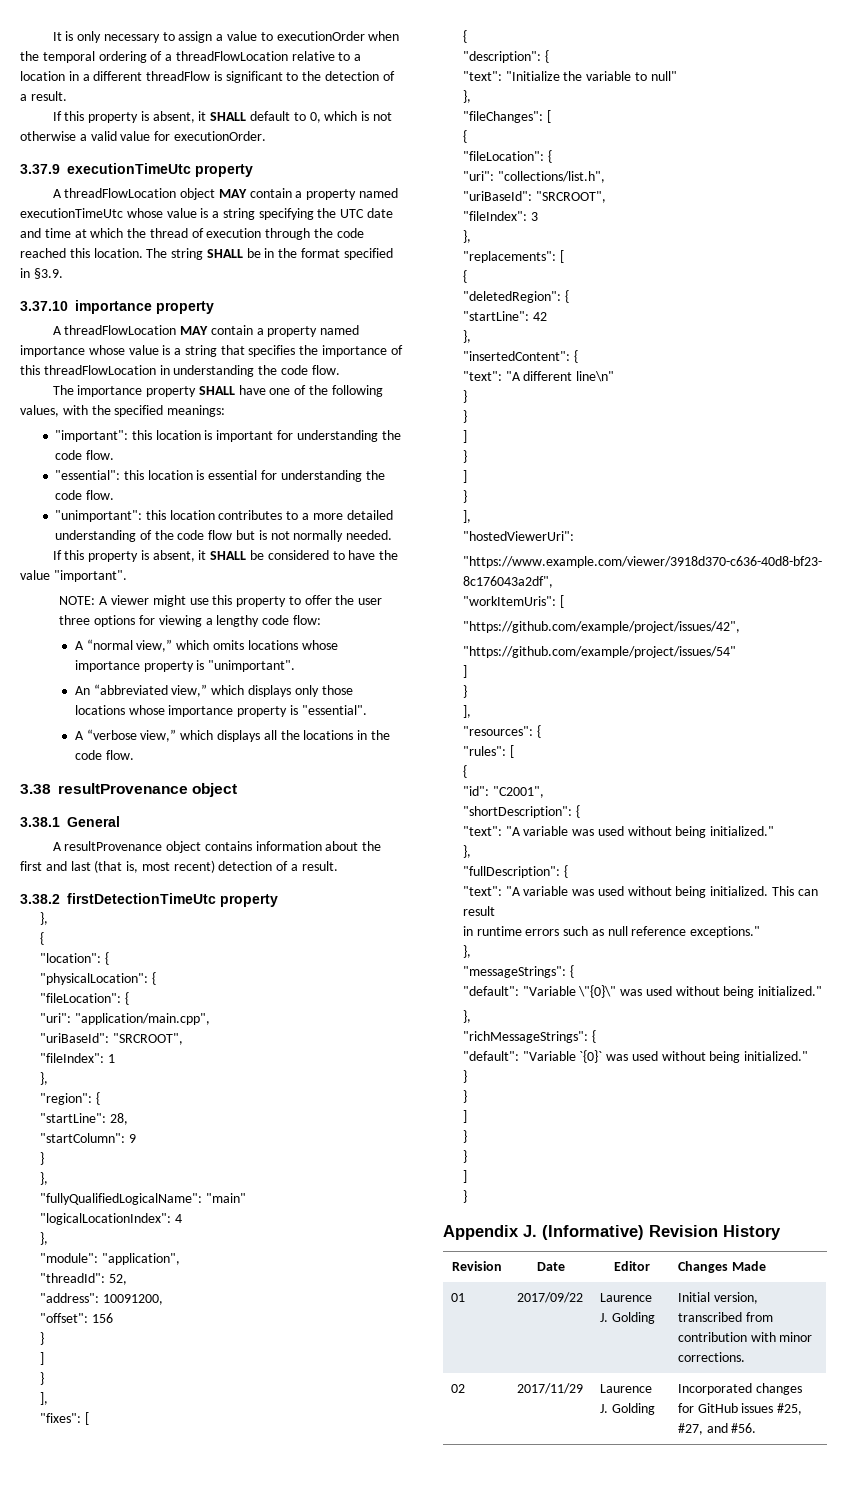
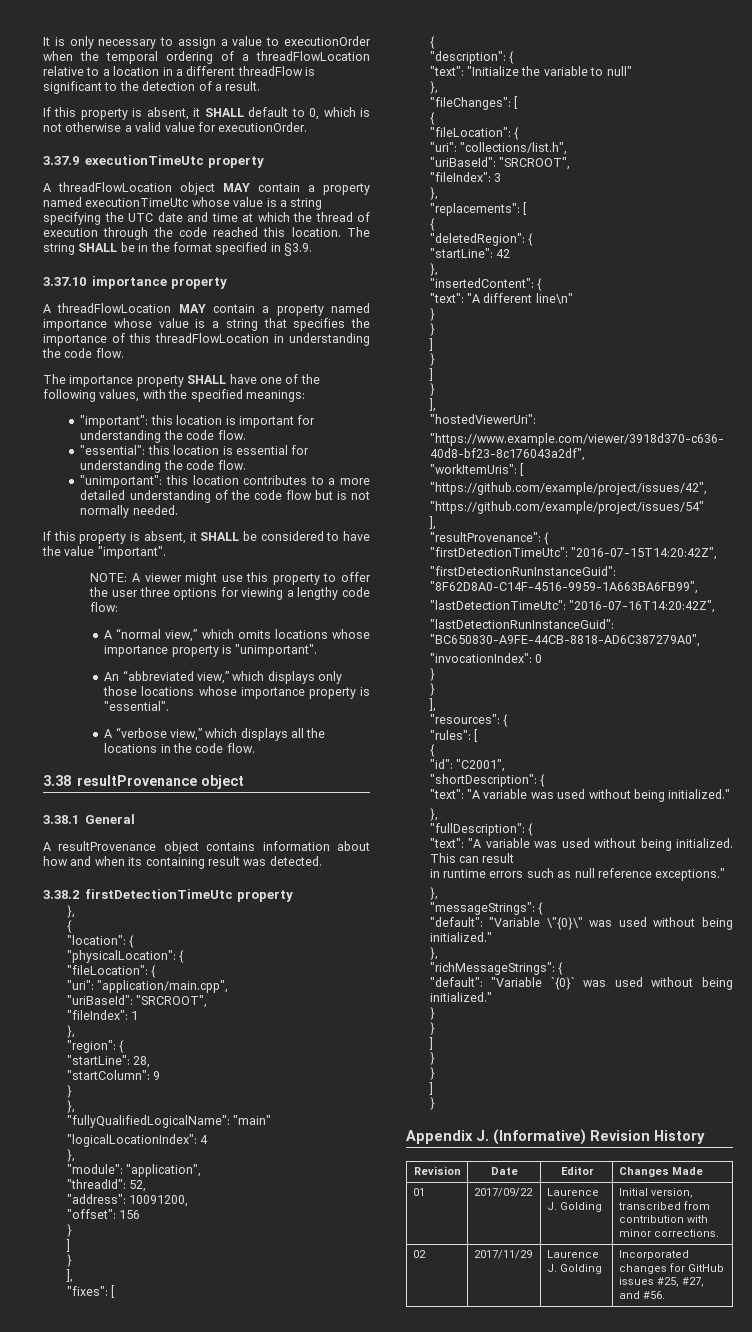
- A resultProvenance object contains information about the first and last (that is, most recent) detection of a result.
+ A resultProvenance object contains information about how and when its containing result was detected.
  "https://github.com/example/project/issues/54"
- ]
+ ],
+ "resultProvenance": {
+ "firstDetectionTimeUtc": "2016-07-15T14:20:42Z",
+ "firstDetectionRunInstanceGuid": "8F62D8A0-C14F-4516-9959-1A663BA6FB99",
+ "lastDetectionTimeUtc": "2016-07-16T14:20:42Z",
+ "lastDetectionRunInstanceGuid": "BC650830-A9FE-44CB-8818-AD6C387279A0",
+ "invocationIndex": 0
+ }

